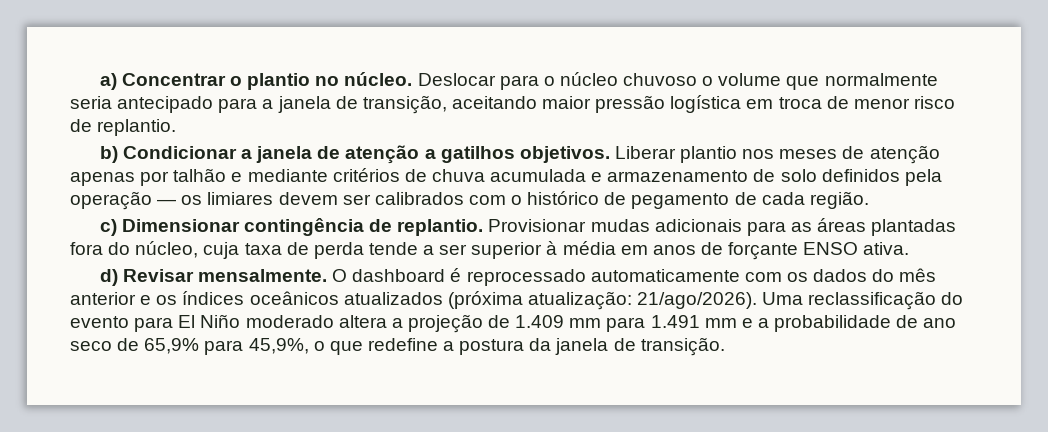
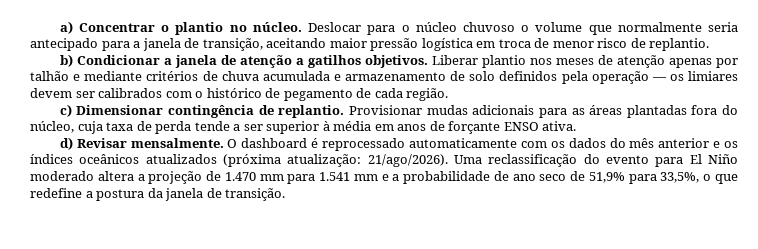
- Uma reclassificação do evento para El Niño moderado altera a projeção de 1.409 mm para 1.491 mm e a probabilidade de ano seco de 65,9% para 45,9%, o que redefine a postura da janela de transição.
+ Uma reclassificação do evento para El Niño moderado altera a projeção de 1.470 mm para 1.541 mm e a probabilidade de ano seco de 51,9% para 33,5%, o que redefine a postura da janela de transição.

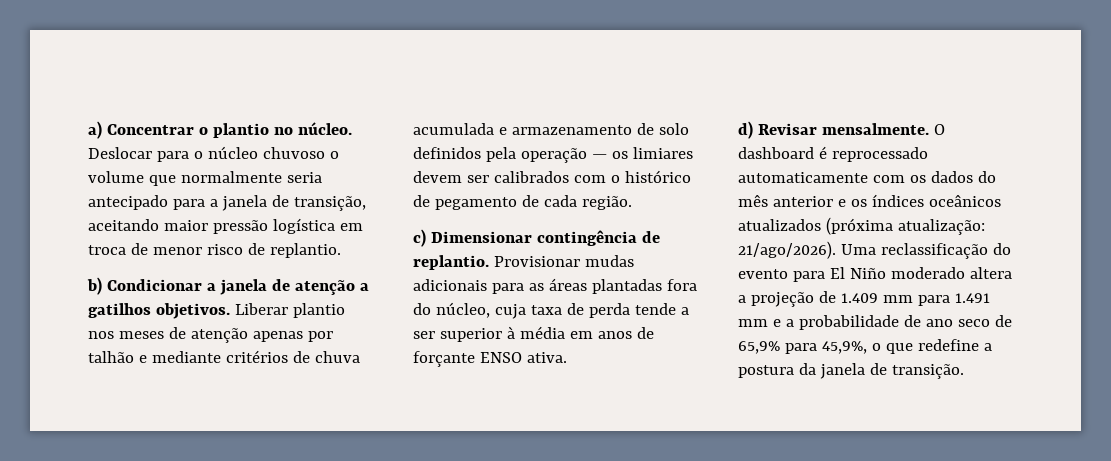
- Uma reclassificação do evento para El Niño moderado altera a projeção de 1.470 mm para 1.541 mm e a probabilidade de ano seco de 51,9% para 33,5%, o que redefine a postura da janela de transição.
+ Uma reclassificação do evento para El Niño moderado altera a projeção de 1.409 mm para 1.491 mm e a probabilidade de ano seco de 65,9% para 45,9%, o que redefine a postura da janela de transição.

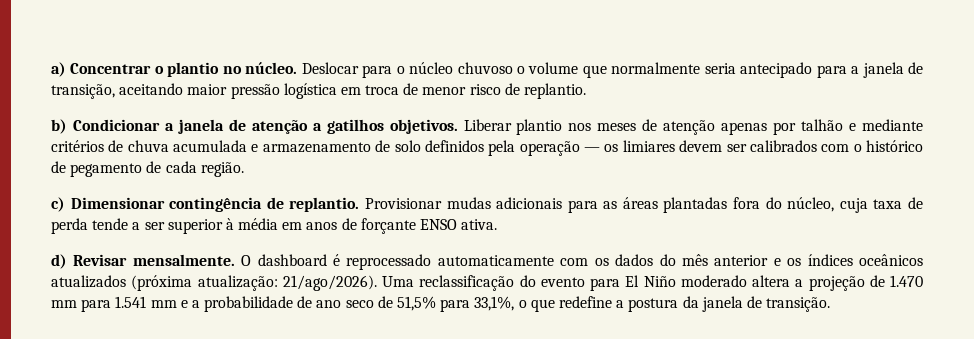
- Uma reclassificação do evento para El Niño moderado altera a projeção de 1.409 mm para 1.491 mm e a probabilidade de ano seco de 65,9% para 45,9%, o que redefine a postura da janela de transição.
+ Uma reclassificação do evento para El Niño moderado altera a projeção de 1.470 mm para 1.541 mm e a probabilidade de ano seco de 51,5% para 33,1%, o que redefine a postura da janela de transição.

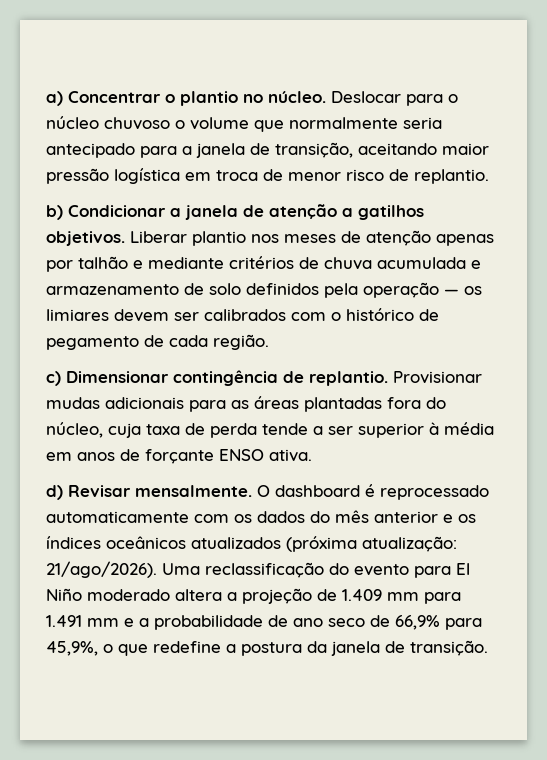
- Uma reclassificação do evento para El Niño moderado altera a projeção de 1.470 mm para 1.541 mm e a probabilidade de ano seco de 51,5% para 33,1%, o que redefine a postura da janela de transição.
+ Uma reclassificação do evento para El Niño moderado altera a projeção de 1.409 mm para 1.491 mm e a probabilidade de ano seco de 66,9% para 45,9%, o que redefine a postura da janela de transição.

